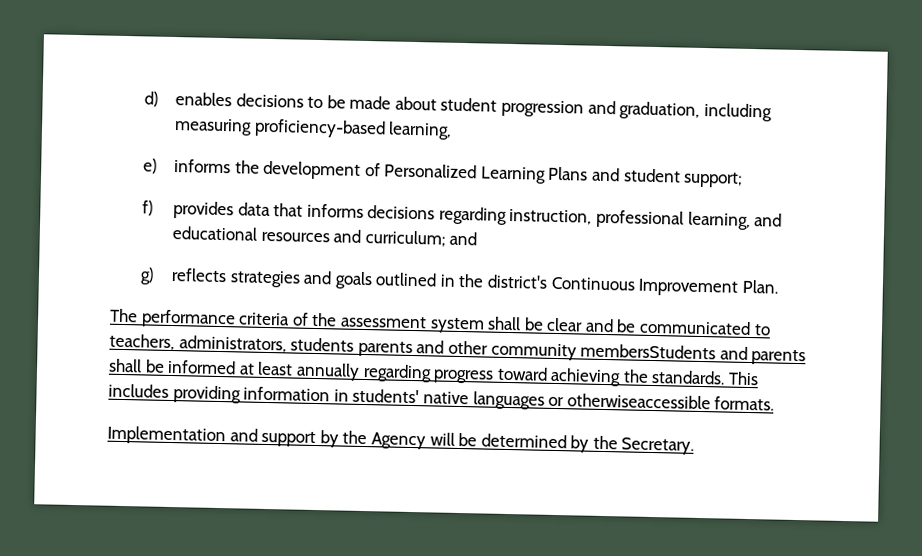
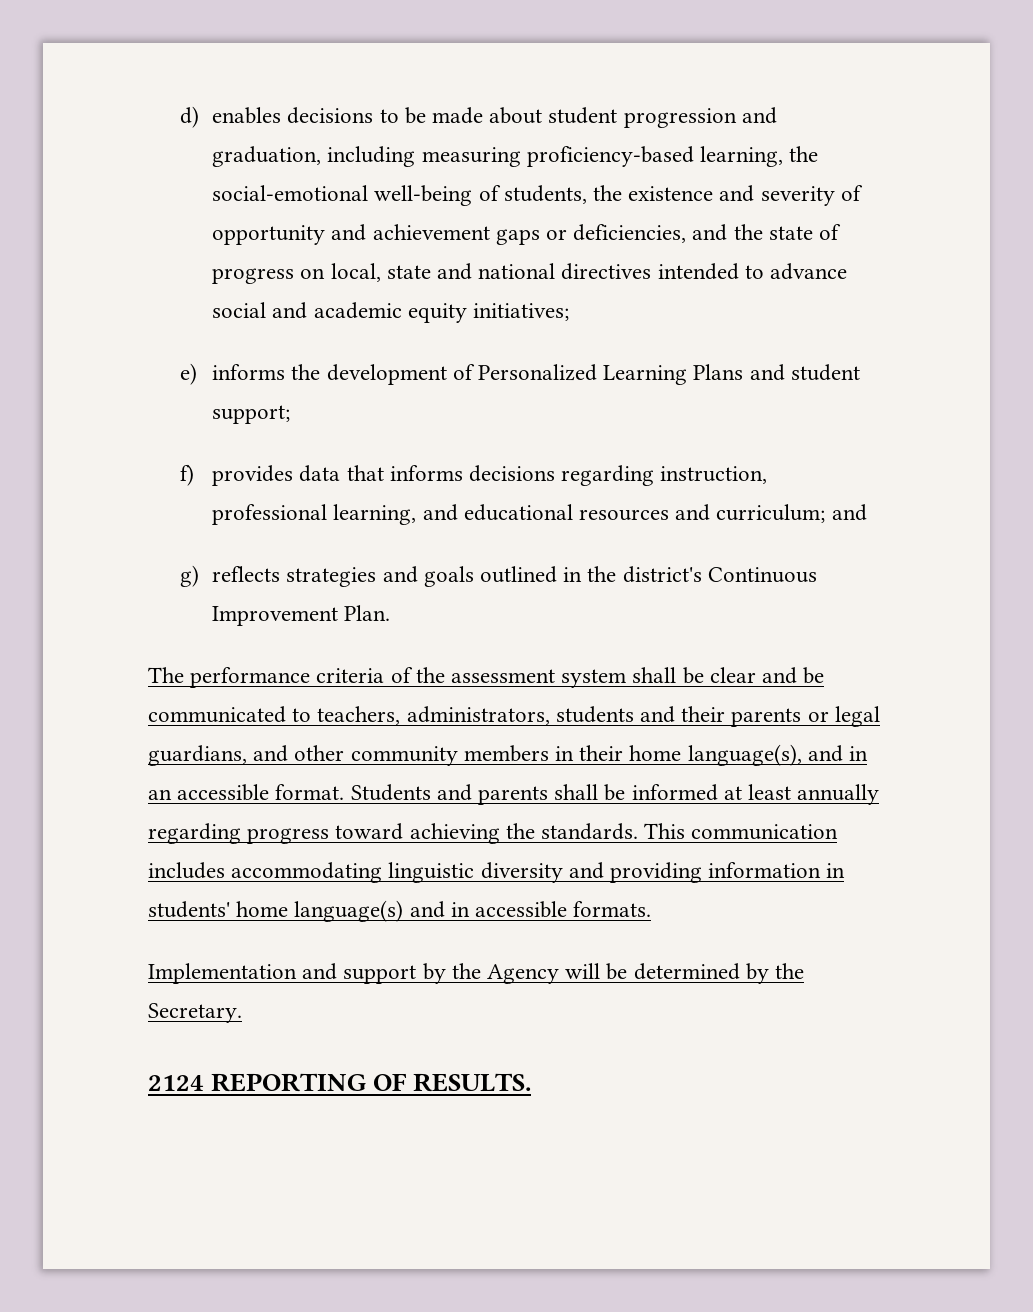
- d) enables decisions to be made about student progression and graduation, including measuring proficiency-based learning,
+ d) enables decisions to be made about student progression and graduation, including measuring proficiency-based learning, the social-emotional well-being of students, the existence and severity of opportunity and achievement gaps or deficiencies, and the state of progress on local, state and national directives intended to advance social and academic equity initiatives;
- The performance criteria of the assessment system shall be clear and be communicated to teachers, administrators, students parents and other community membersStudents and parents shall be informed at least annually regarding progress toward achieving the standards.
+ The performance criteria of the assessment system shall be clear and be communicated to teachers, administrators, students and their parents or legal guardians, and other community members in their home language(s), and in an accessible format. Students and parents shall be informed at least annually regarding progress toward achieving the standards.
- This includes providing information in students' native languages or otherwiseaccessible formats.
+ This communication includes accommodating linguistic diversity and providing information in students' home language(s) and in accessible formats.
+ 2124 REPORTING OF RESULTS.

